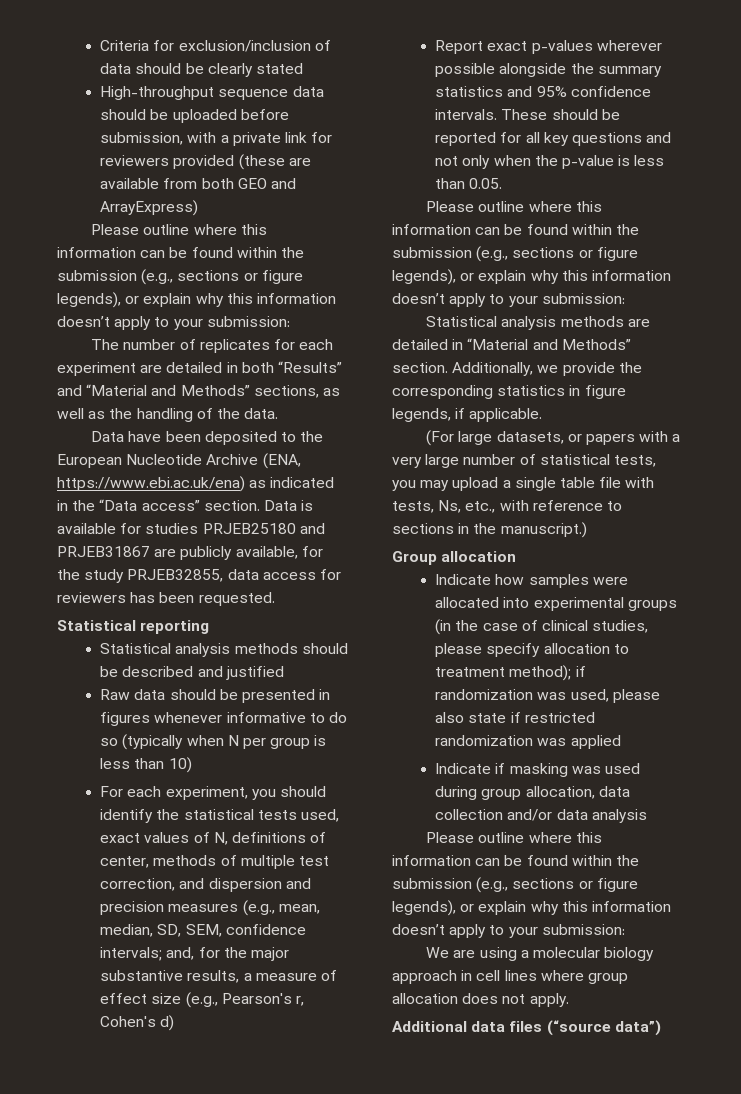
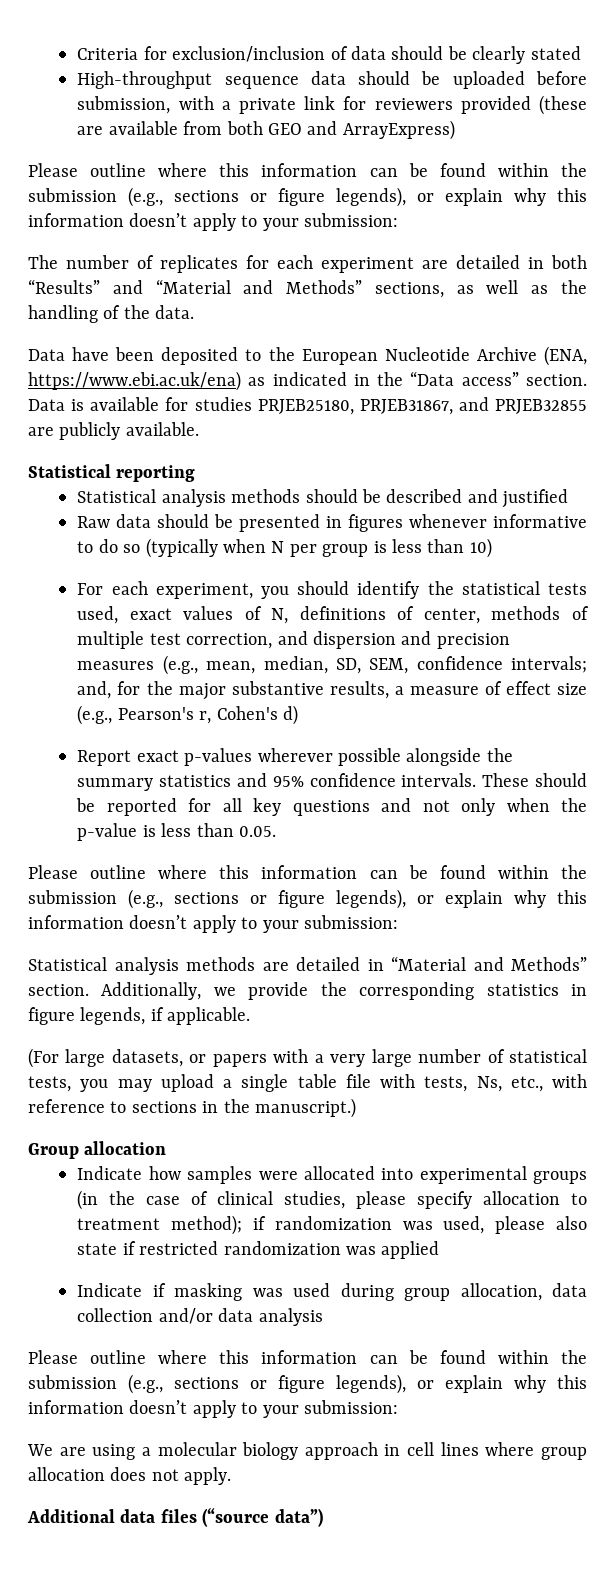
- Data is available for studies PRJEB25180 and PRJEB31867 are publicly available, for the study PRJEB32855, data access for reviewers has been requested.
+ Data is available for studies PRJEB25180, PRJEB31867, and PRJEB32855 are publicly available.

